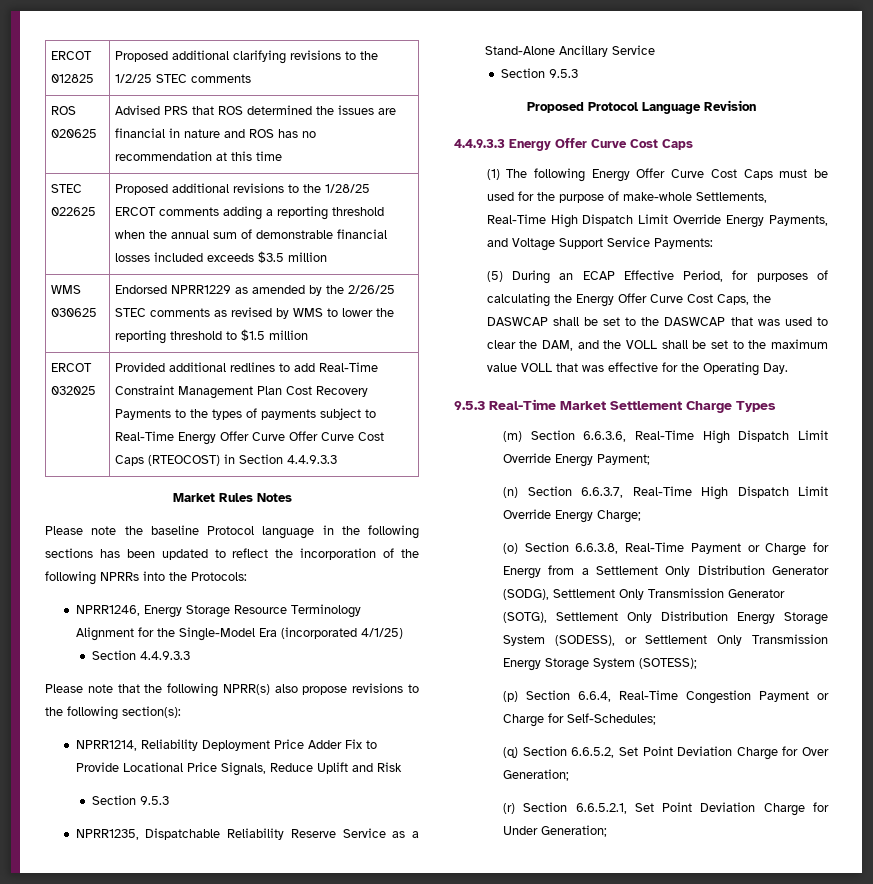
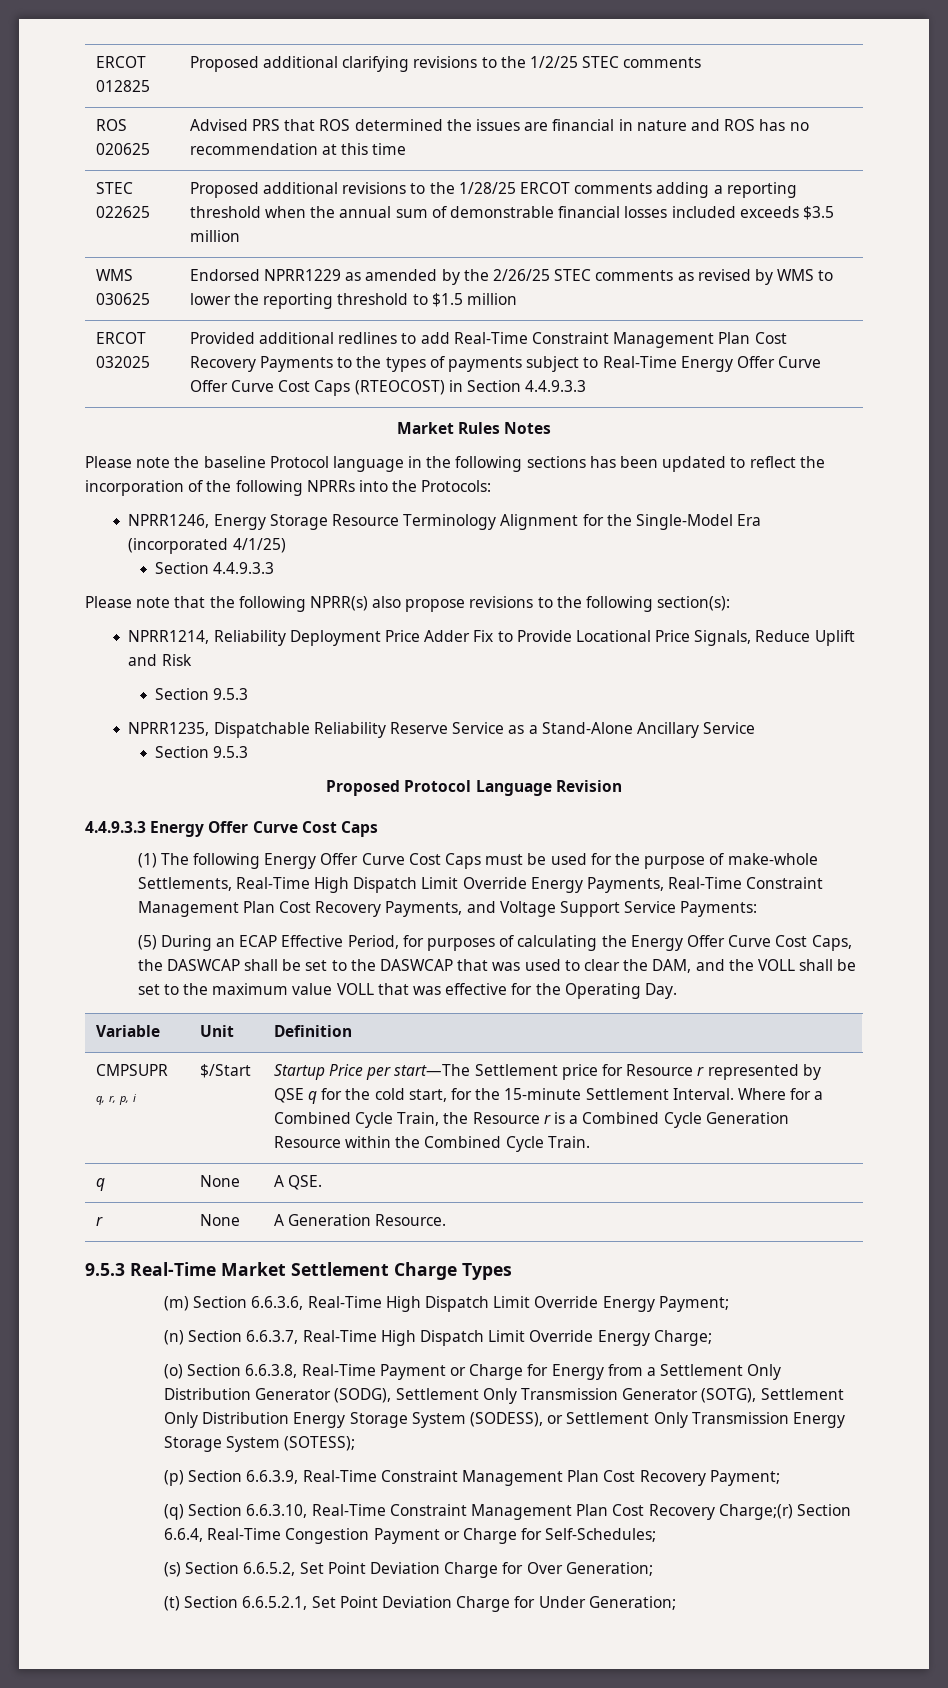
- (1) The following Energy Offer Curve Cost Caps must be used for the purpose of make-whole Settlements, Real-Time High Dispatch Limit Override Energy Payments, and Voltage Support Service Payments:
+ (1) The following Energy Offer Curve Cost Caps must be used for the purpose of make-whole Settlements, Real-Time High Dispatch Limit Override Energy Payments, Real-Time Constraint Management Plan Cost Recovery Payments, and Voltage Support Service Payments:
+ Variable | Unit | Definition
+ CMPSUPR q, r, p, i | $/Start | Startup Price per start—The Settlement price for Resource r represented by QSE q for the cold start, for the 15-minute Settlement Interval. Where for a Combined Cycle Train, the Resource r is a Combined Cycle Generation Resource within the Combined Cycle Train.
+ q | None | A QSE.
+ r | None | A Generation Resource.
- (p) Section 6.6.4, Real-Time Congestion Payment or Charge for Self-Schedules;
+ (p) Section 6.6.3.9, Real-Time Constraint Management Plan Cost Recovery Payment;
+ (q) Section 6.6.3.10, Real-Time Constraint Management Plan Cost Recovery Charge;(r) Section 6.6.4, Real-Time Congestion Payment or Charge for Self-Schedules;
- (q) Section 6.6.5.2, Set Point Deviation Charge for Over Generation;
+ (s) Section 6.6.5.2, Set Point Deviation Charge for Over Generation;
- (r) Section 6.6.5.2.1, Set Point Deviation Charge for Under Generation;
+ (t) Section 6.6.5.2.1, Set Point Deviation Charge for Under Generation;

